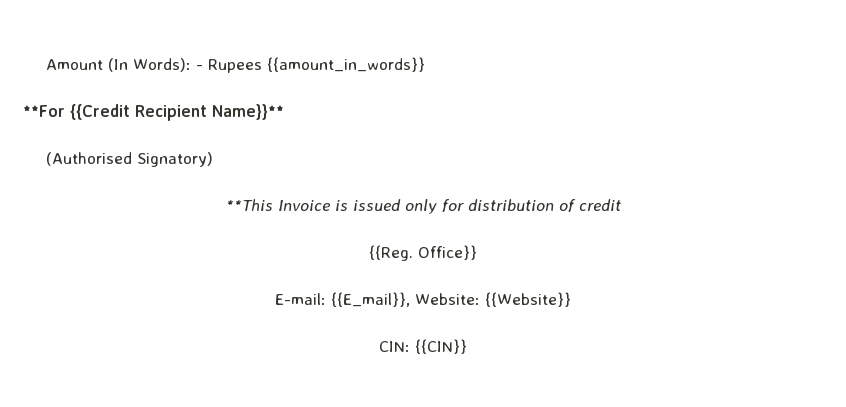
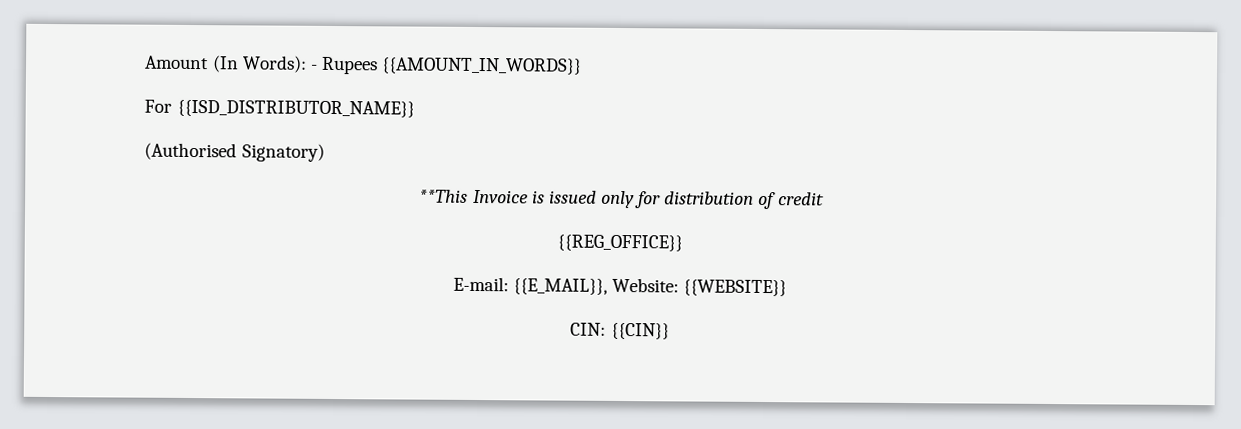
- Amount (In Words): - Rupees {{amount_in_words}}
- **For {{Credit Recipient Name}}**
+ Amount (In Words): - Rupees {{AMOUNT_IN_WORDS}}
+ For {{ISD_DISTRIBUTOR_NAME}}
- {{Reg. Office}}
+ {{REG_OFFICE}}
- E-mail: {{E_mail}}, Website: {{Website}}
+ E-mail: {{E_MAIL}}, Website: {{WEBSITE}}

